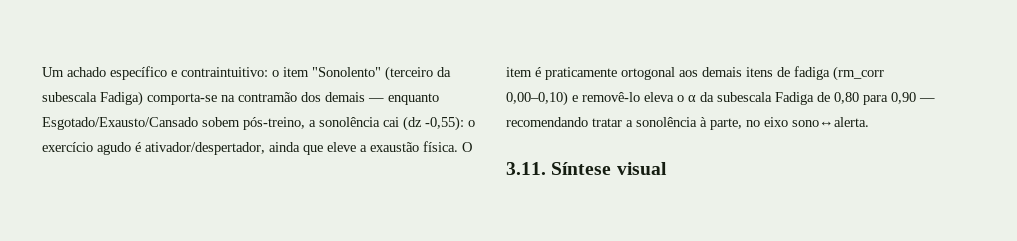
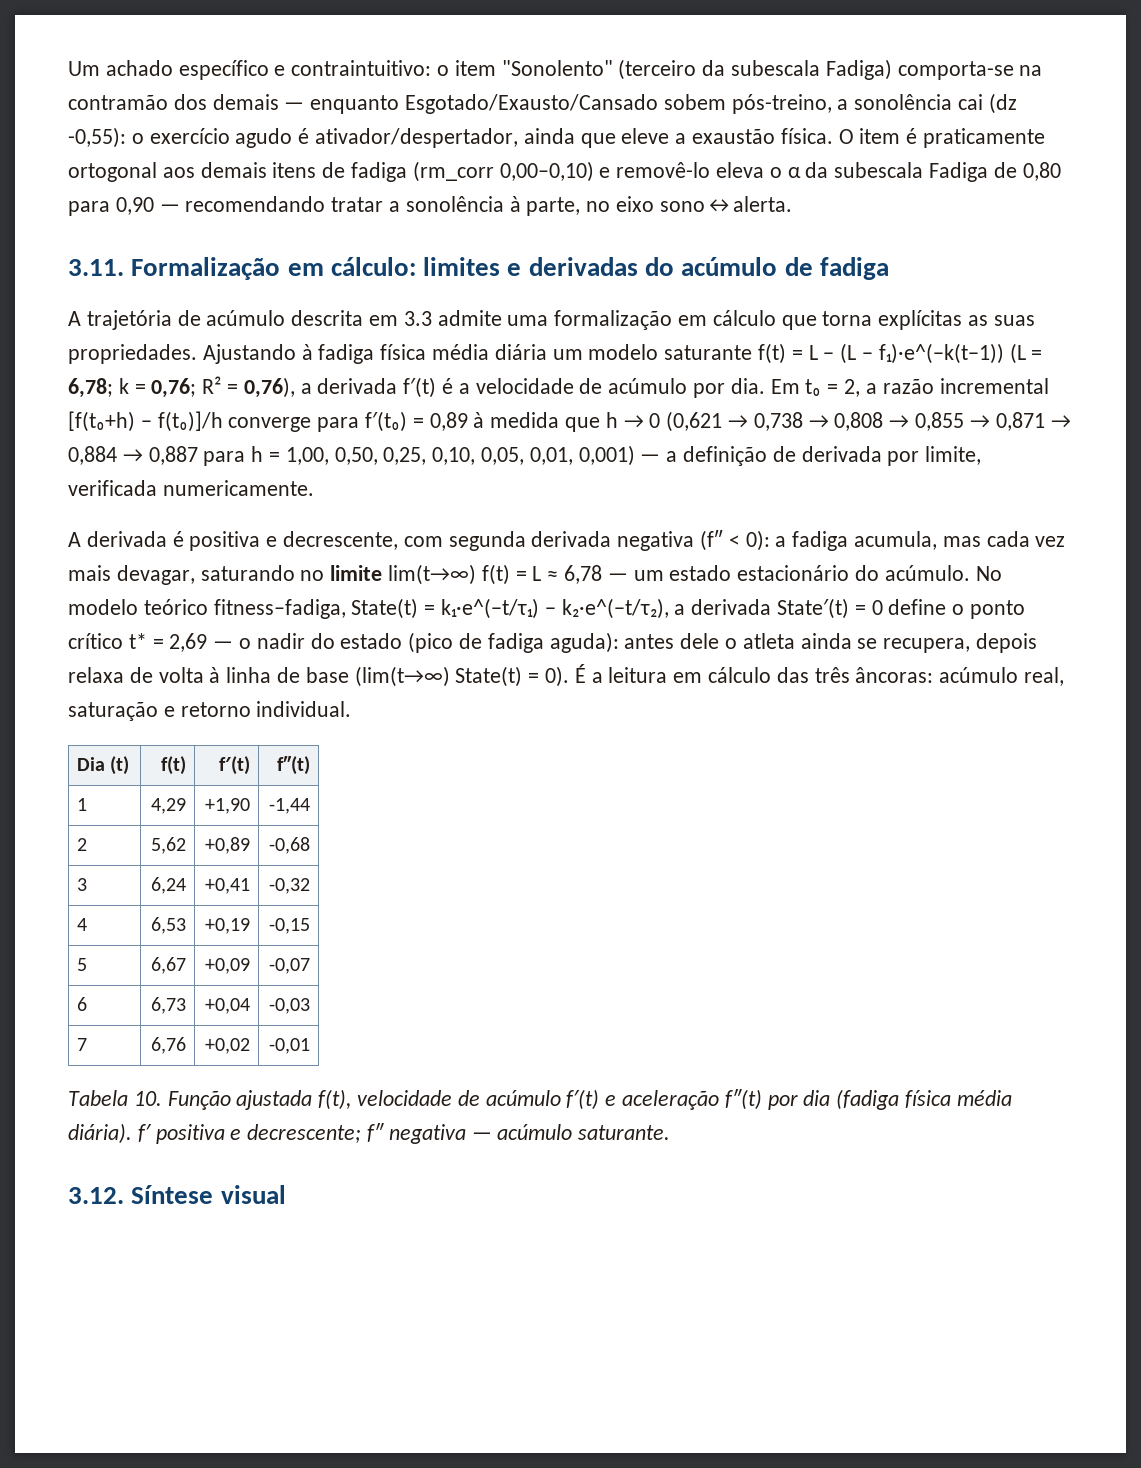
- 3.11. Síntese visual
+ 3.11. Formalização em cálculo: limites e derivadas do acúmulo de fadiga
+ A trajetória de acúmulo descrita em 3.3 admite uma formalização em cálculo que torna explícitas as suas propriedades. Ajustando à fadiga física média diária um modelo saturante f(t) = L − (L − f₁)·e^(−k(t−1)) (L = 6,78; k = 0,76; R² = 0,76), a derivada f′(t) é a velocidade de acúmulo por dia. Em t₀ = 2, a razão incremental [f(t₀+h) − f(t₀)]/h converge para f′(t₀) = 0,89 à medida que h → 0 (0,621 → 0,738 → 0,808 → 0,855 → 0,871 → 0,884 → 0,887 para h = 1,00, 0,50, 0,25, 0,10, 0,05, 0,01, 0,001) — a definição de derivada por limite, verificada numericamente.
+ A derivada é positiva e decrescente, com segunda derivada negativa (f″ < 0): a fadiga acumula, mas cada vez mais devagar, saturando no limite lim(t→∞) f(t) = L ≈ 6,78 — um estado estacionário do acúmulo. No modelo teórico fitness–fadiga, State(t) = k₁·e^(−t/τ₁) − k₂·e^(−t/τ₂), a derivada State′(t) = 0 define o ponto crítico t* = 2,69 — o nadir do estado (pico de fadiga aguda): antes dele o atleta ainda se recupera, depois relaxa de volta à linha de base (lim(t→∞) State(t) = 0). É a leitura em cálculo das três âncoras: acúmulo real, saturação e retorno individual.
+ Dia (t) | f(t) | f′(t) | f″(t)
+ 1 | 4,29 | +1,90 | -1,44
+ 2 | 5,62 | +0,89 | -0,68
+ 3 | 6,24 | +0,41 | -0,32
+ 4 | 6,53 | +0,19 | -0,15
+ 5 | 6,67 | +0,09 | -0,07
+ 6 | 6,73 | +0,04 | -0,03
+ 7 | 6,76 | +0,02 | -0,01
+ Tabela 10. Função ajustada f(t), velocidade de acúmulo f′(t) e aceleração f″(t) por dia (fadiga física média diária). f′ positiva e decrescente; f″ negativa — acúmulo saturante.
+ 3.12. Síntese visual

